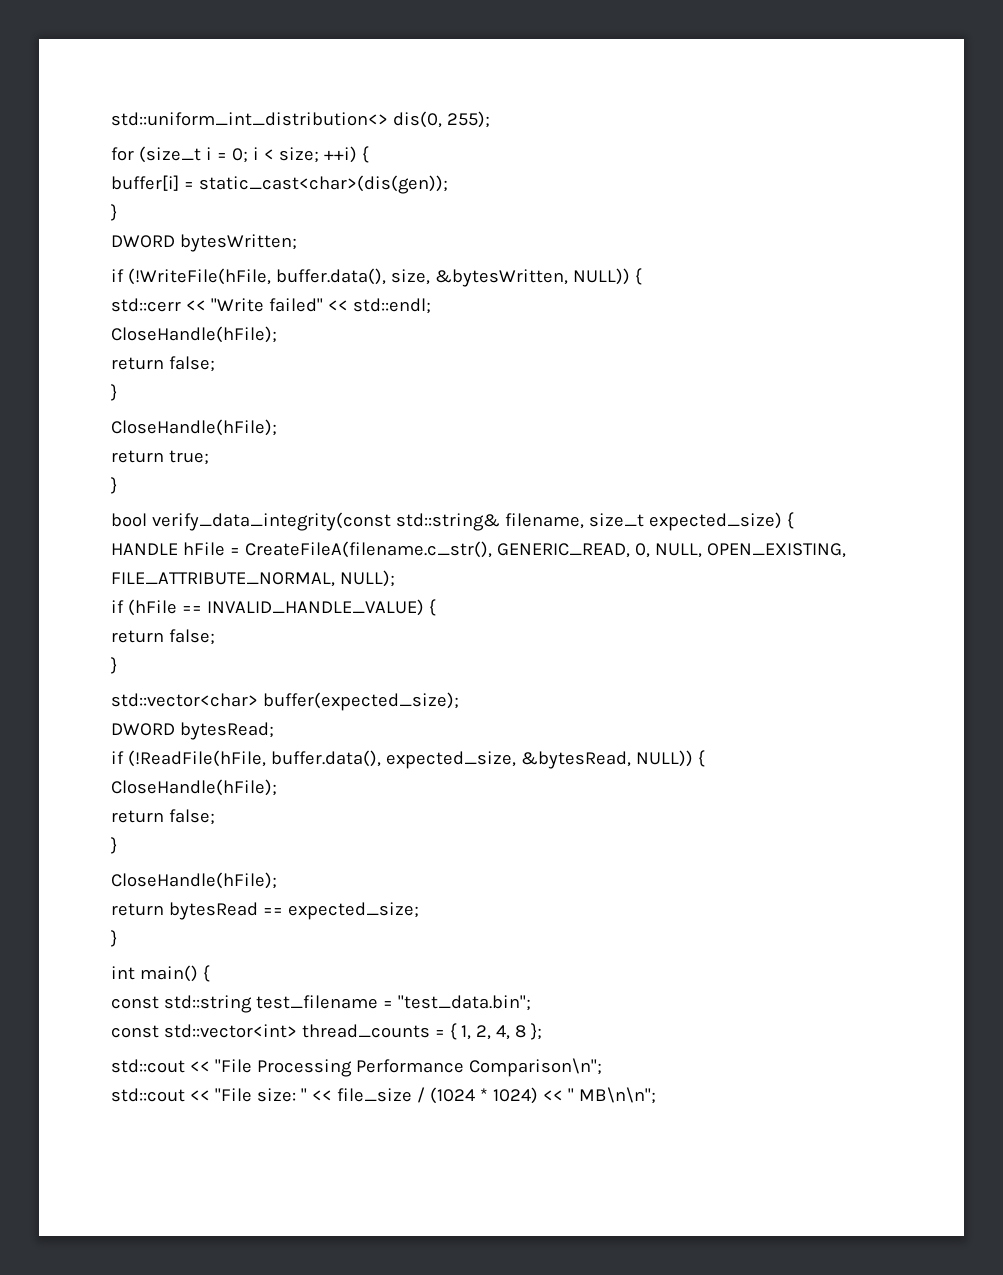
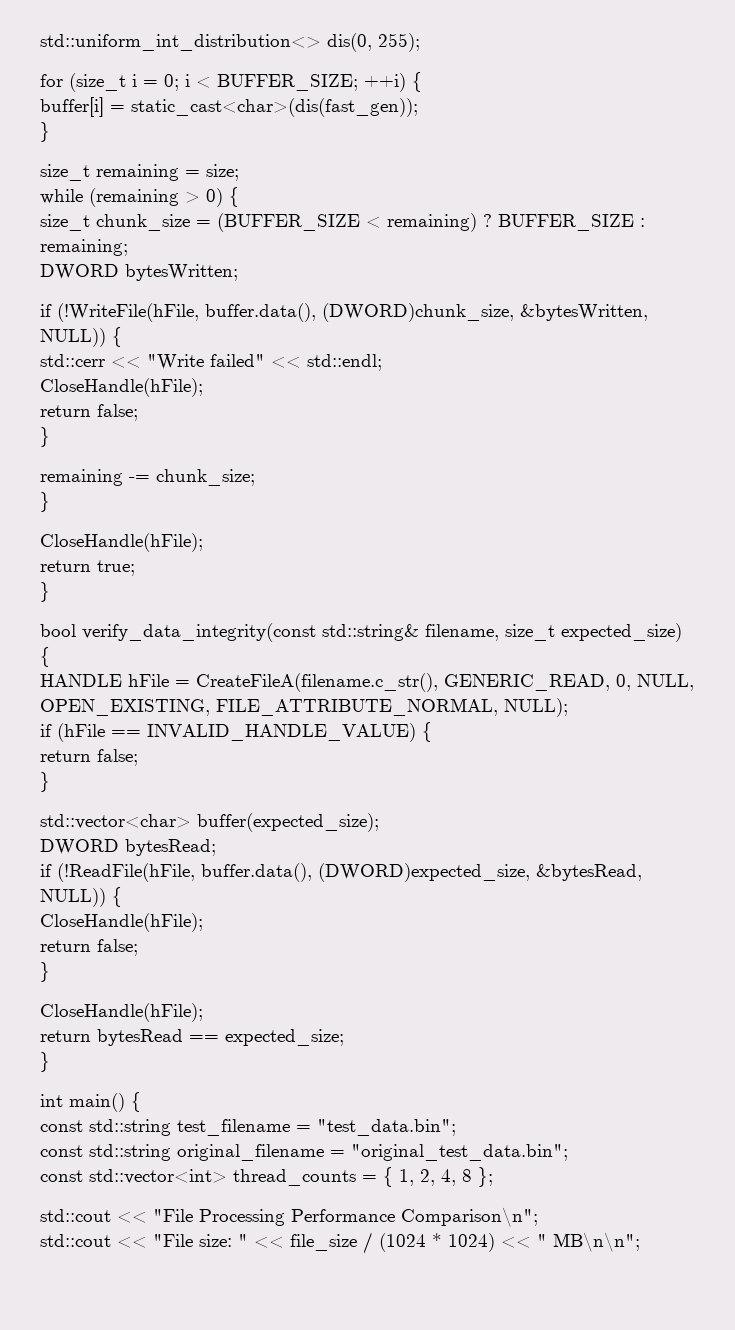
- for (size_t i = 0; i < size; ++i) {
+ for (size_t i = 0; i < BUFFER_SIZE; ++i) {
- buffer[i] = static_cast<char>(dis(gen));
+ buffer[i] = static_cast<char>(dis(fast_gen));
  }
+ size_t remaining = size;
+ while (remaining > 0) {
+ size_t chunk_size = (BUFFER_SIZE < remaining) ? BUFFER_SIZE : remaining;
- if (!WriteFile(hFile, buffer.data(), size, &bytesWritten, NULL)) {
+ if (!WriteFile(hFile, buffer.data(), (DWORD)chunk_size, &bytesWritten, NULL)) {
+ remaining -= chunk_size;
+ }
- if (!ReadFile(hFile, buffer.data(), expected_size, &bytesRead, NULL)) {
+ if (!ReadFile(hFile, buffer.data(), (DWORD)expected_size, &bytesRead, NULL)) {
+ const std::string original_filename = "original_test_data.bin";

